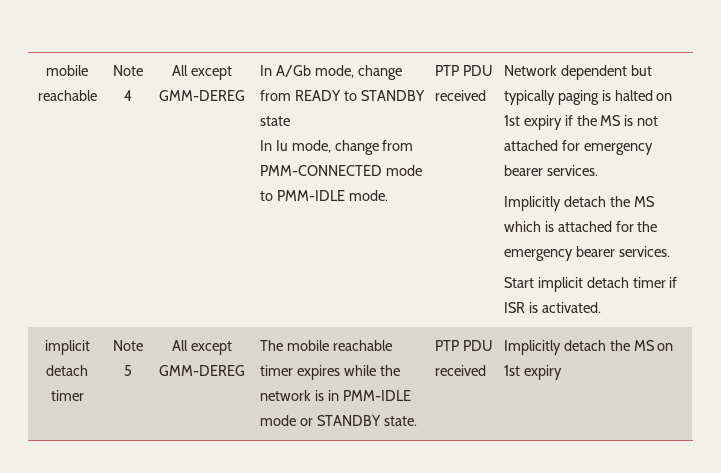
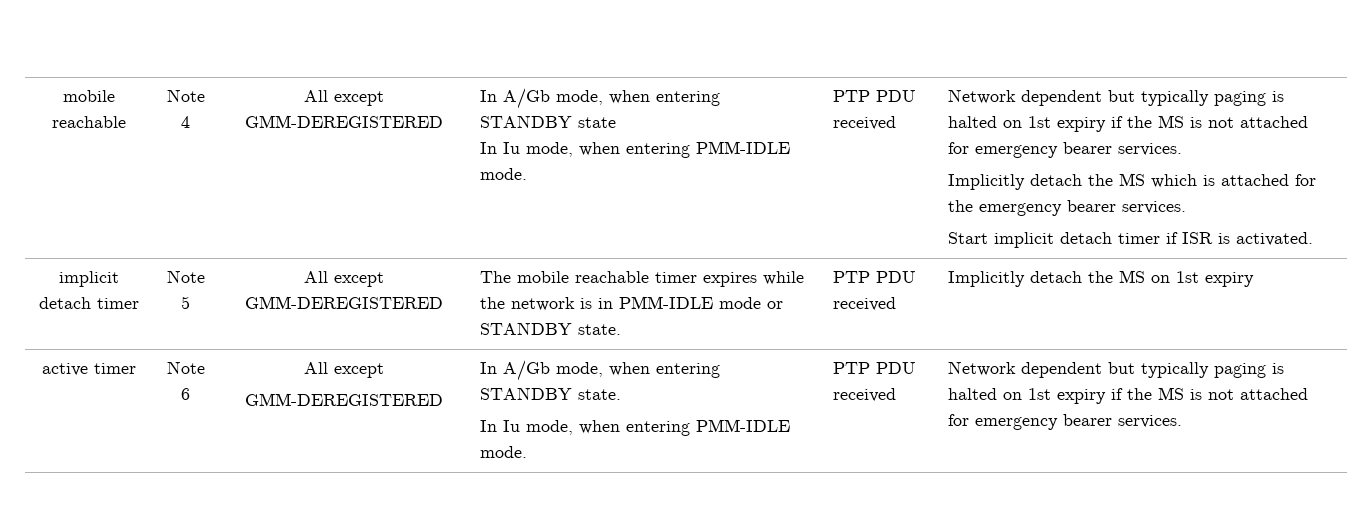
- All except GMM-DEREG | In A/Gb mode, change from READY to STANDBY state
- In Iu mode, change from PMM-CONNECTED mode to PMM-IDLE mode.
+ All except GMM-DEREGISTERED | In A/Gb mode, when entering STANDBY state
+ In Iu mode, when entering PMM-IDLE mode.
- implicit detach timer | Note 5 | All except GMM-DEREG | The mobile reachable timer expires while the network is in PMM-IDLE mode or STANDBY state. | PTP PDU received | Implicitly detach the MS on 1st expiry
+ implicit detach timer | Note 5 | All except GMM-DEREGISTERED | The mobile reachable timer expires while the network is in PMM-IDLE mode or STANDBY state. | PTP PDU received | Implicitly detach the MS on 1st expiry
+ active timer | Note 6 | All except
+ GMM-DEREGISTERED | In A/Gb mode, when entering STANDBY state.
+ In Iu mode, when entering PMM-IDLE mode. | PTP PDU received | Network dependent but typically paging is halted on 1st expiry if the MS is not attached for emergency bearer services.

